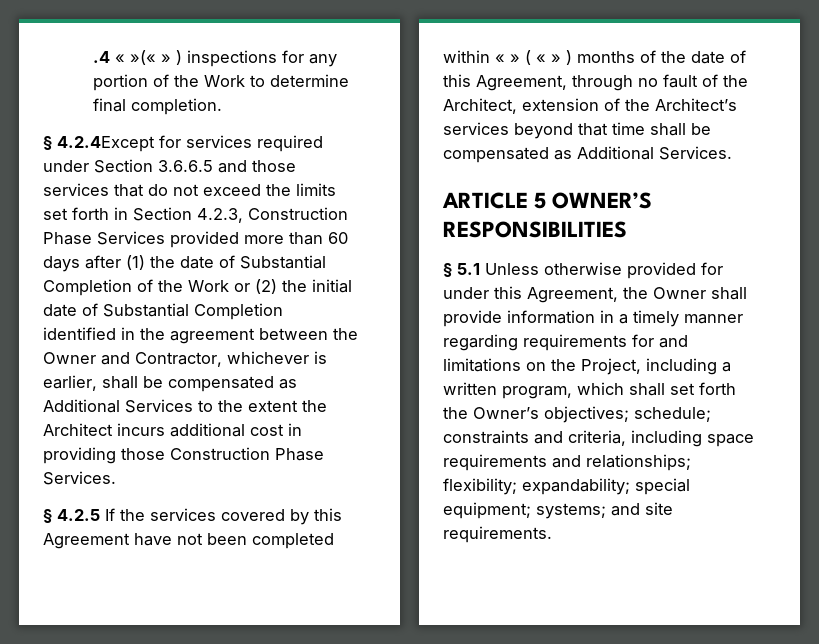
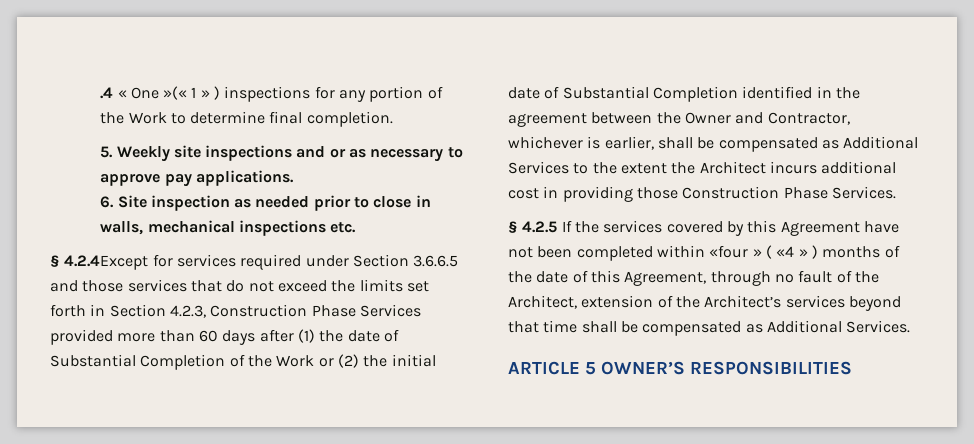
- .4 « »(« » ) inspections for any portion of the Work to determine final completion.
+ .4 « One »(« 1 » ) inspections for any portion of the Work to determine final completion.
+ 5. Weekly site inspections and or as necessary to approve pay applications.
+ 6. Site inspection as needed prior to close in walls, mechanical inspections etc.
- § 4.2.5 If the services covered by this Agreement have not been completed within « » ( « » ) months of the date of this Agreement, through no fault of the Architect, extension of the Architect’s services beyond that time shall be compensated as Additional Services.
+ § 4.2.5 If the services covered by this Agreement have not been completed within «four » ( «4 » ) months of the date of this Agreement, through no fault of the Architect, extension of the Architect’s services beyond that time shall be compensated as Additional Services.
- § 5.1 Unless otherwise provided for under this Agreement, the Owner shall provide information in a timely manner regarding requirements for and limitations on the Project, including a written program, which shall set forth the Owner’s objectives; schedule; constraints and criteria, including space requirements and relationships; flexibility; expandability; special equipment; systems; and site requirements.

